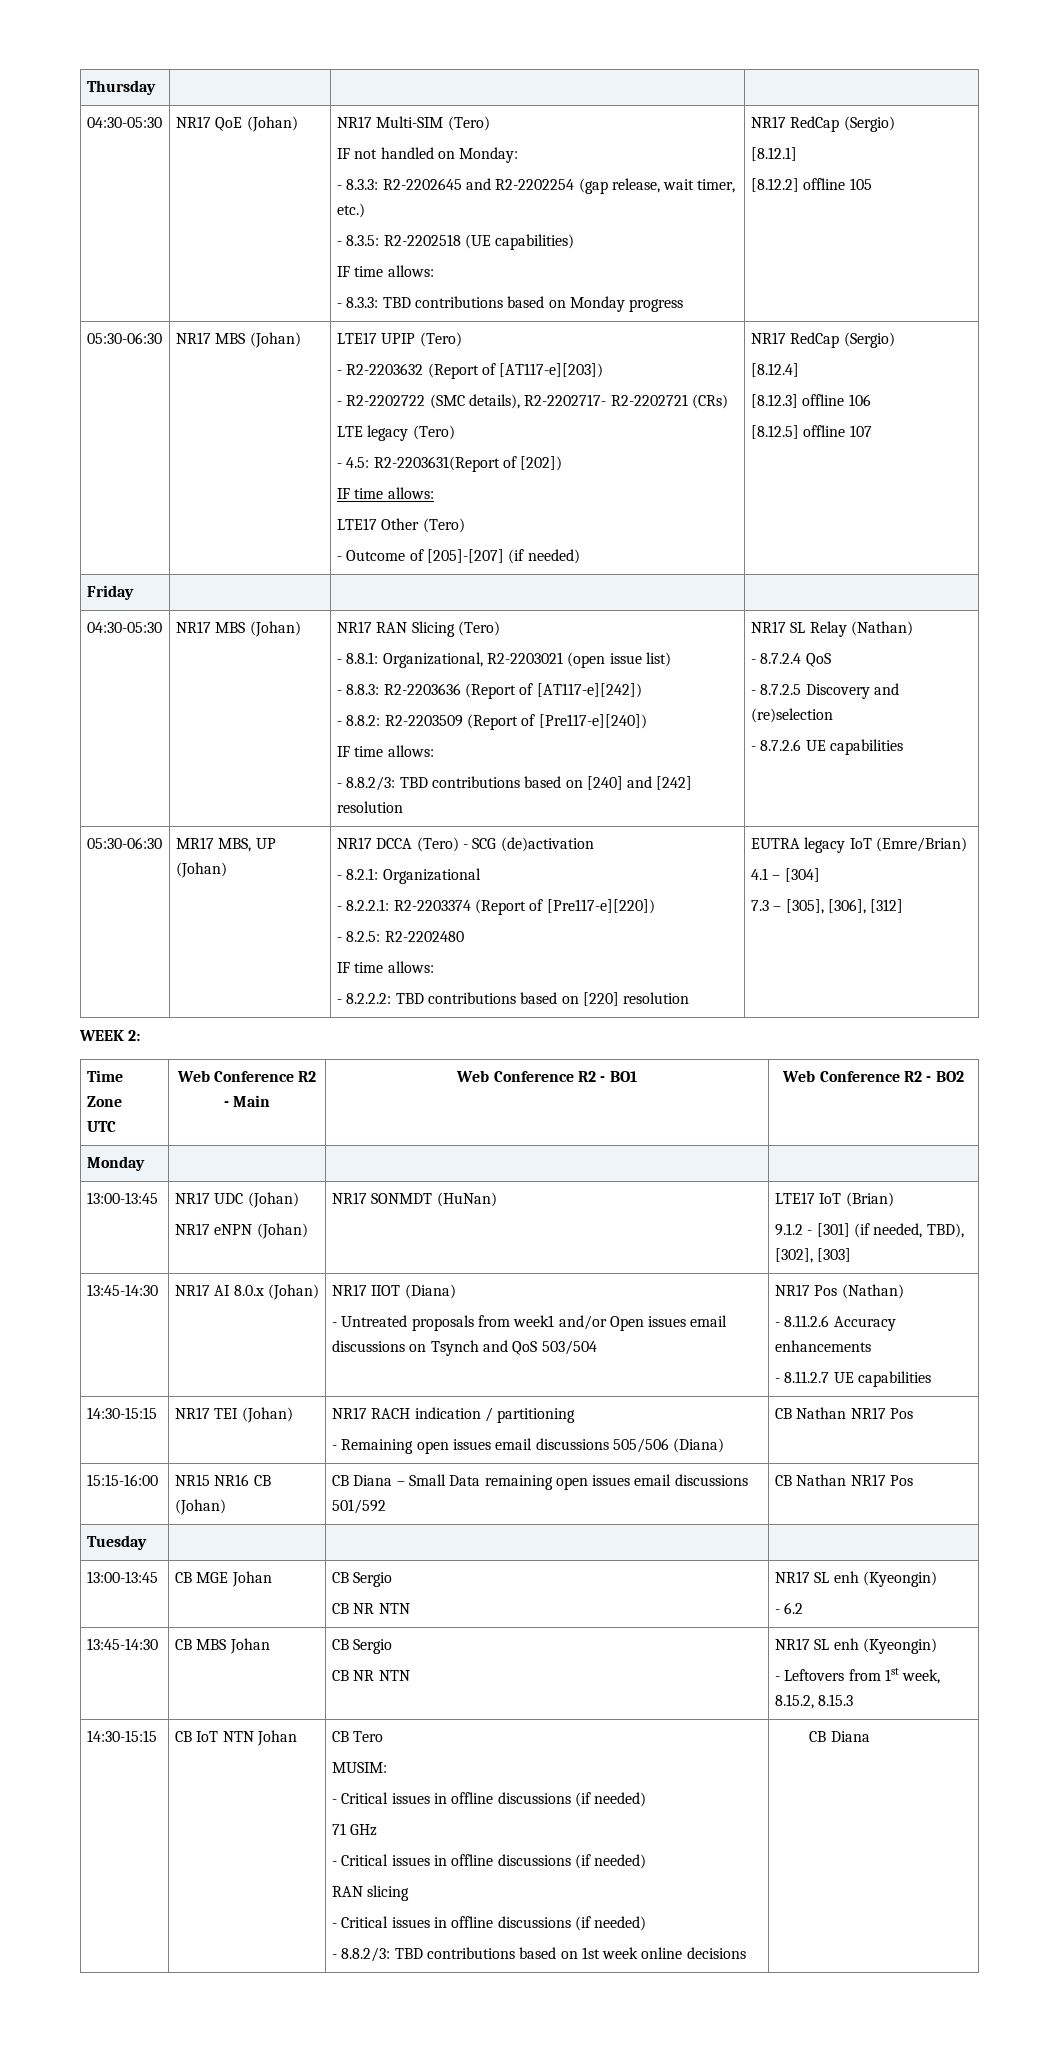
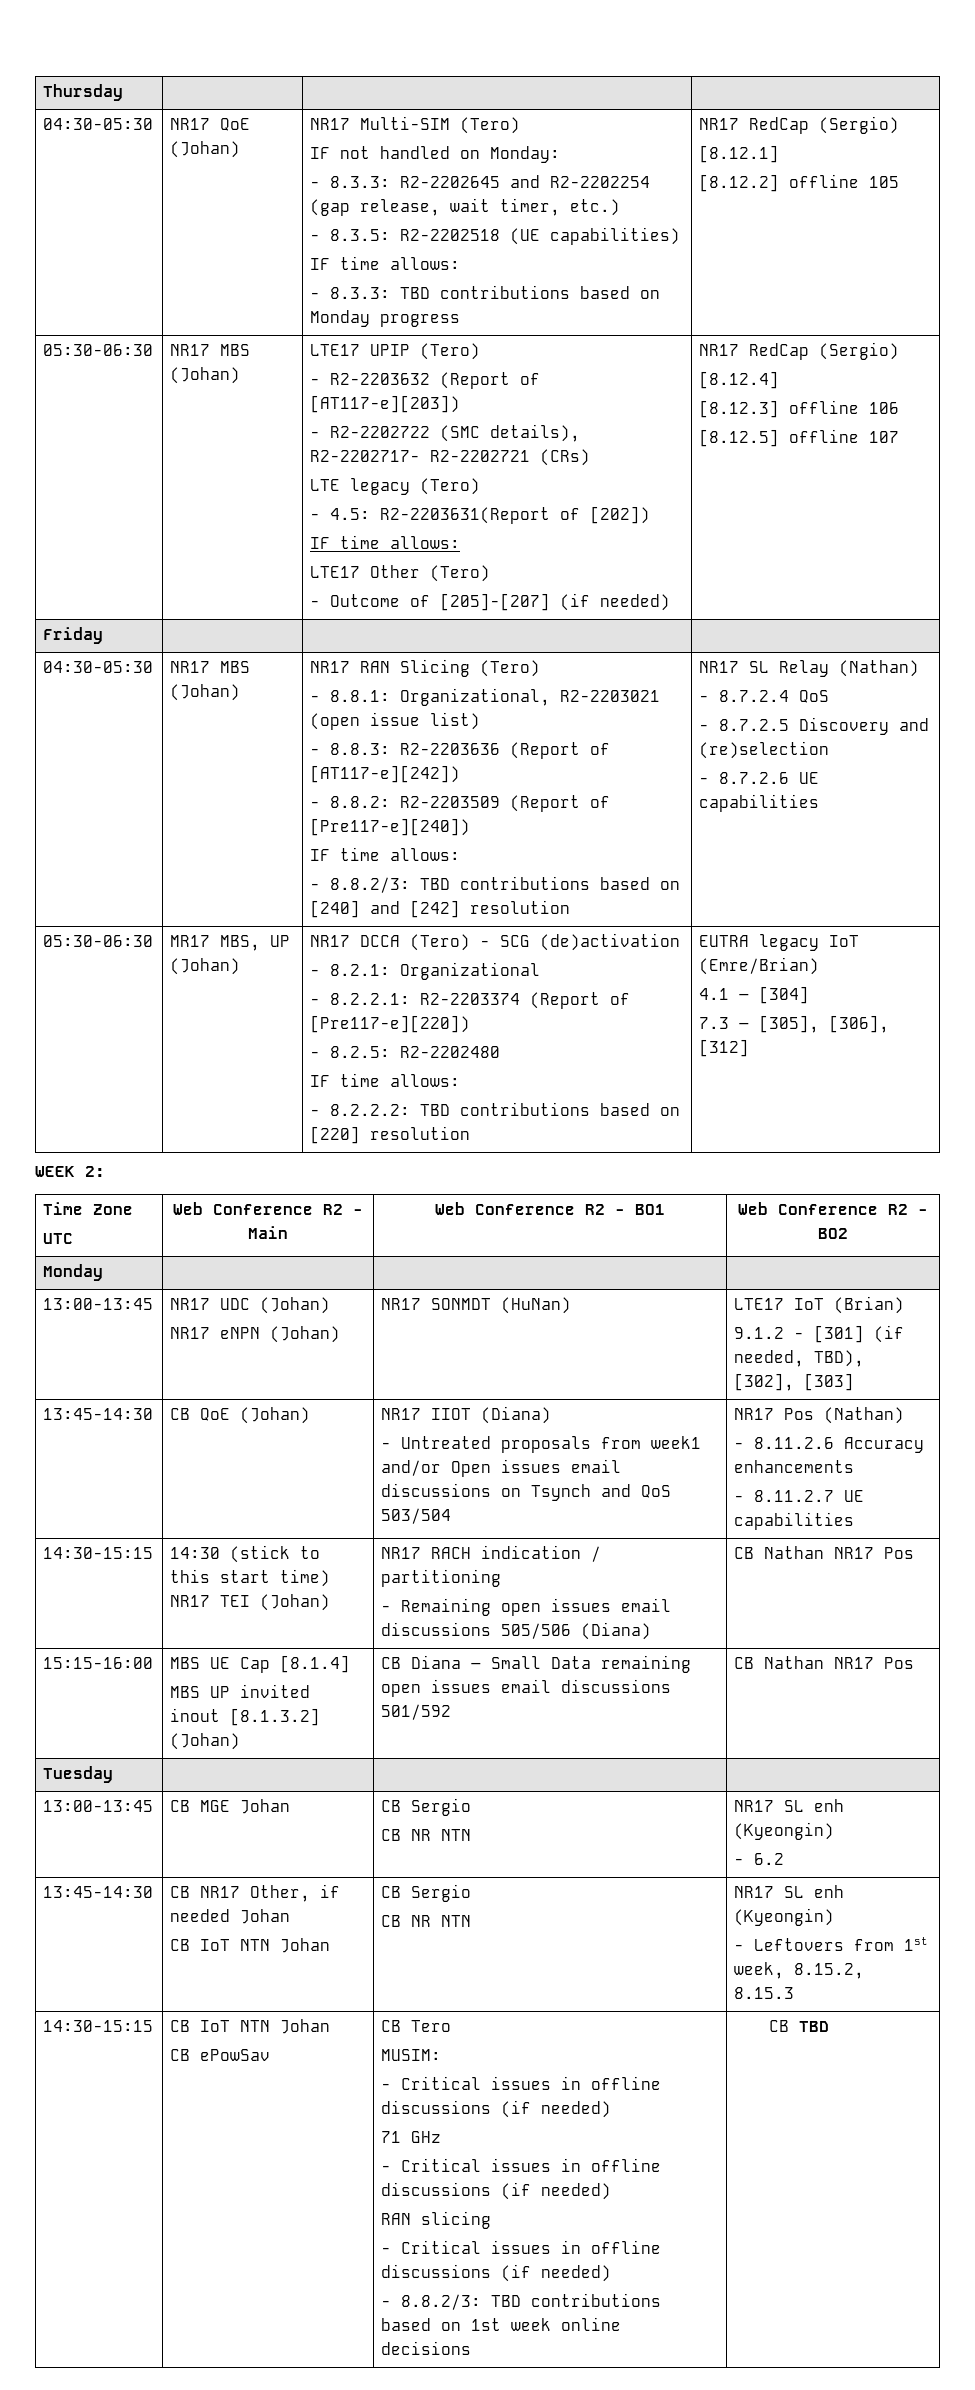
- 13:45-14:30 | NR17 AI 8.0.x (Johan) | NR17 IIOT (Diana)
+ 13:45-14:30 | CB QoE (Johan) | NR17 IIOT (Diana)
- 14:30-15:15 | NR17 TEI (Johan) | NR17 RACH indication / partitioning
+ 14:30-15:15 | 14:30 (stick to this start time) NR17 TEI (Johan) | NR17 RACH indication / partitioning
- 15:15-16:00 | NR15 NR16 CB (Johan) | CB Diana – Small Data remaining open issues email discussions 501/592 | CB Nathan NR17 Pos
+ 15:15-16:00 | MBS UE Cap [8.1.4]
+ MBS UP invited inout [8.1.3.2] (Johan) | CB Diana – Small Data remaining open issues email discussions 501/592 | CB Nathan NR17 Pos
- 13:45-14:30 | CB MBS Johan | CB Sergio
+ 13:45-14:30 | CB NR17 Other, if needed Johan
+ CB IoT NTN Johan | CB Sergio
+ CB ePowSav
- - 8.8.2/3: TBD contributions based on 1st week online decisions | CB Diana
+ - 8.8.2/3: TBD contributions based on 1st week online decisions | CB TBD

